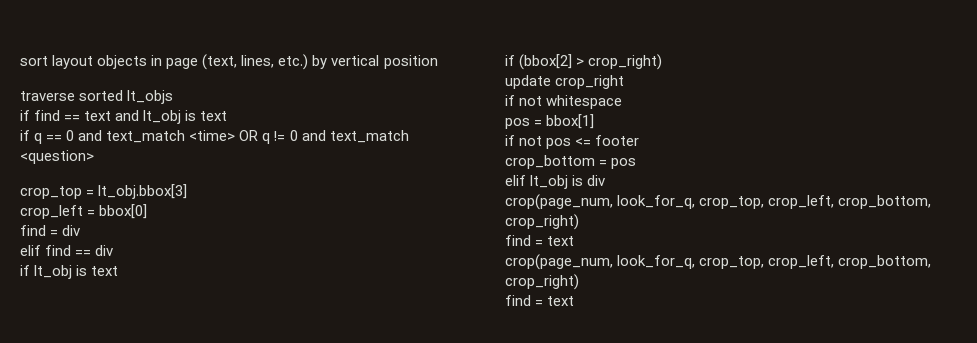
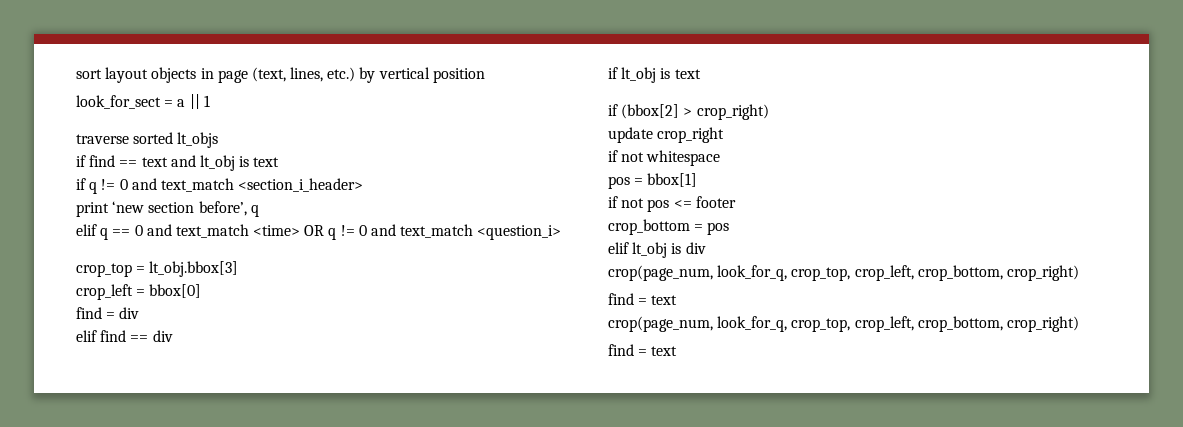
+ look_for_sect = a || 1
- if q == 0 and text_match <time> OR q != 0 and text_match <question>
+ if q != 0 and text_match <section_i_header>
+ print ‘new section before’, q
+ elif q == 0 and text_match <time> OR q != 0 and text_match <question_i>

